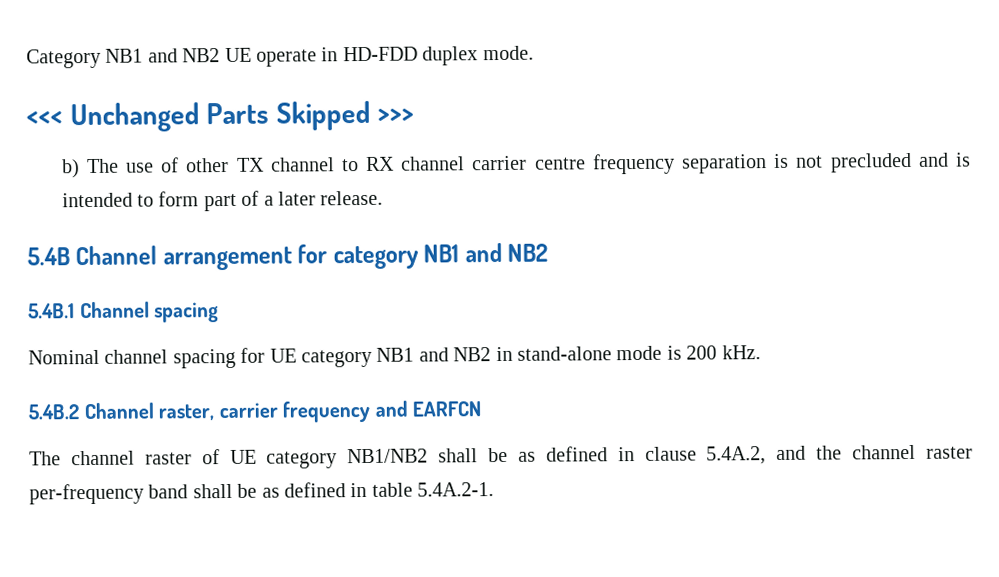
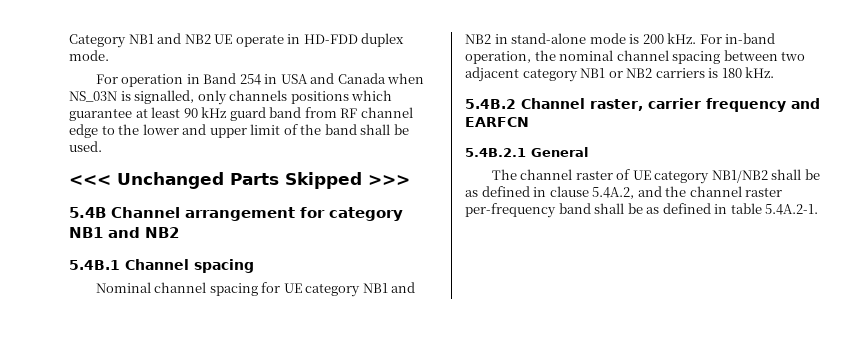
+ For operation in Band 254 in USA and Canada when NS_03N is signalled, only channels positions which guarantee at least 90 kHz guard band from RF channel edge to the lower and upper limit of the band shall be used.
- b) The use of other TX channel to RX channel carrier centre frequency separation is not precluded and is intended to form part of a later release.
+ For in-band operation, the nominal channel spacing between two adjacent category NB1 or NB2 carriers is 180 kHz.
+ 5.4B.2.1 General

